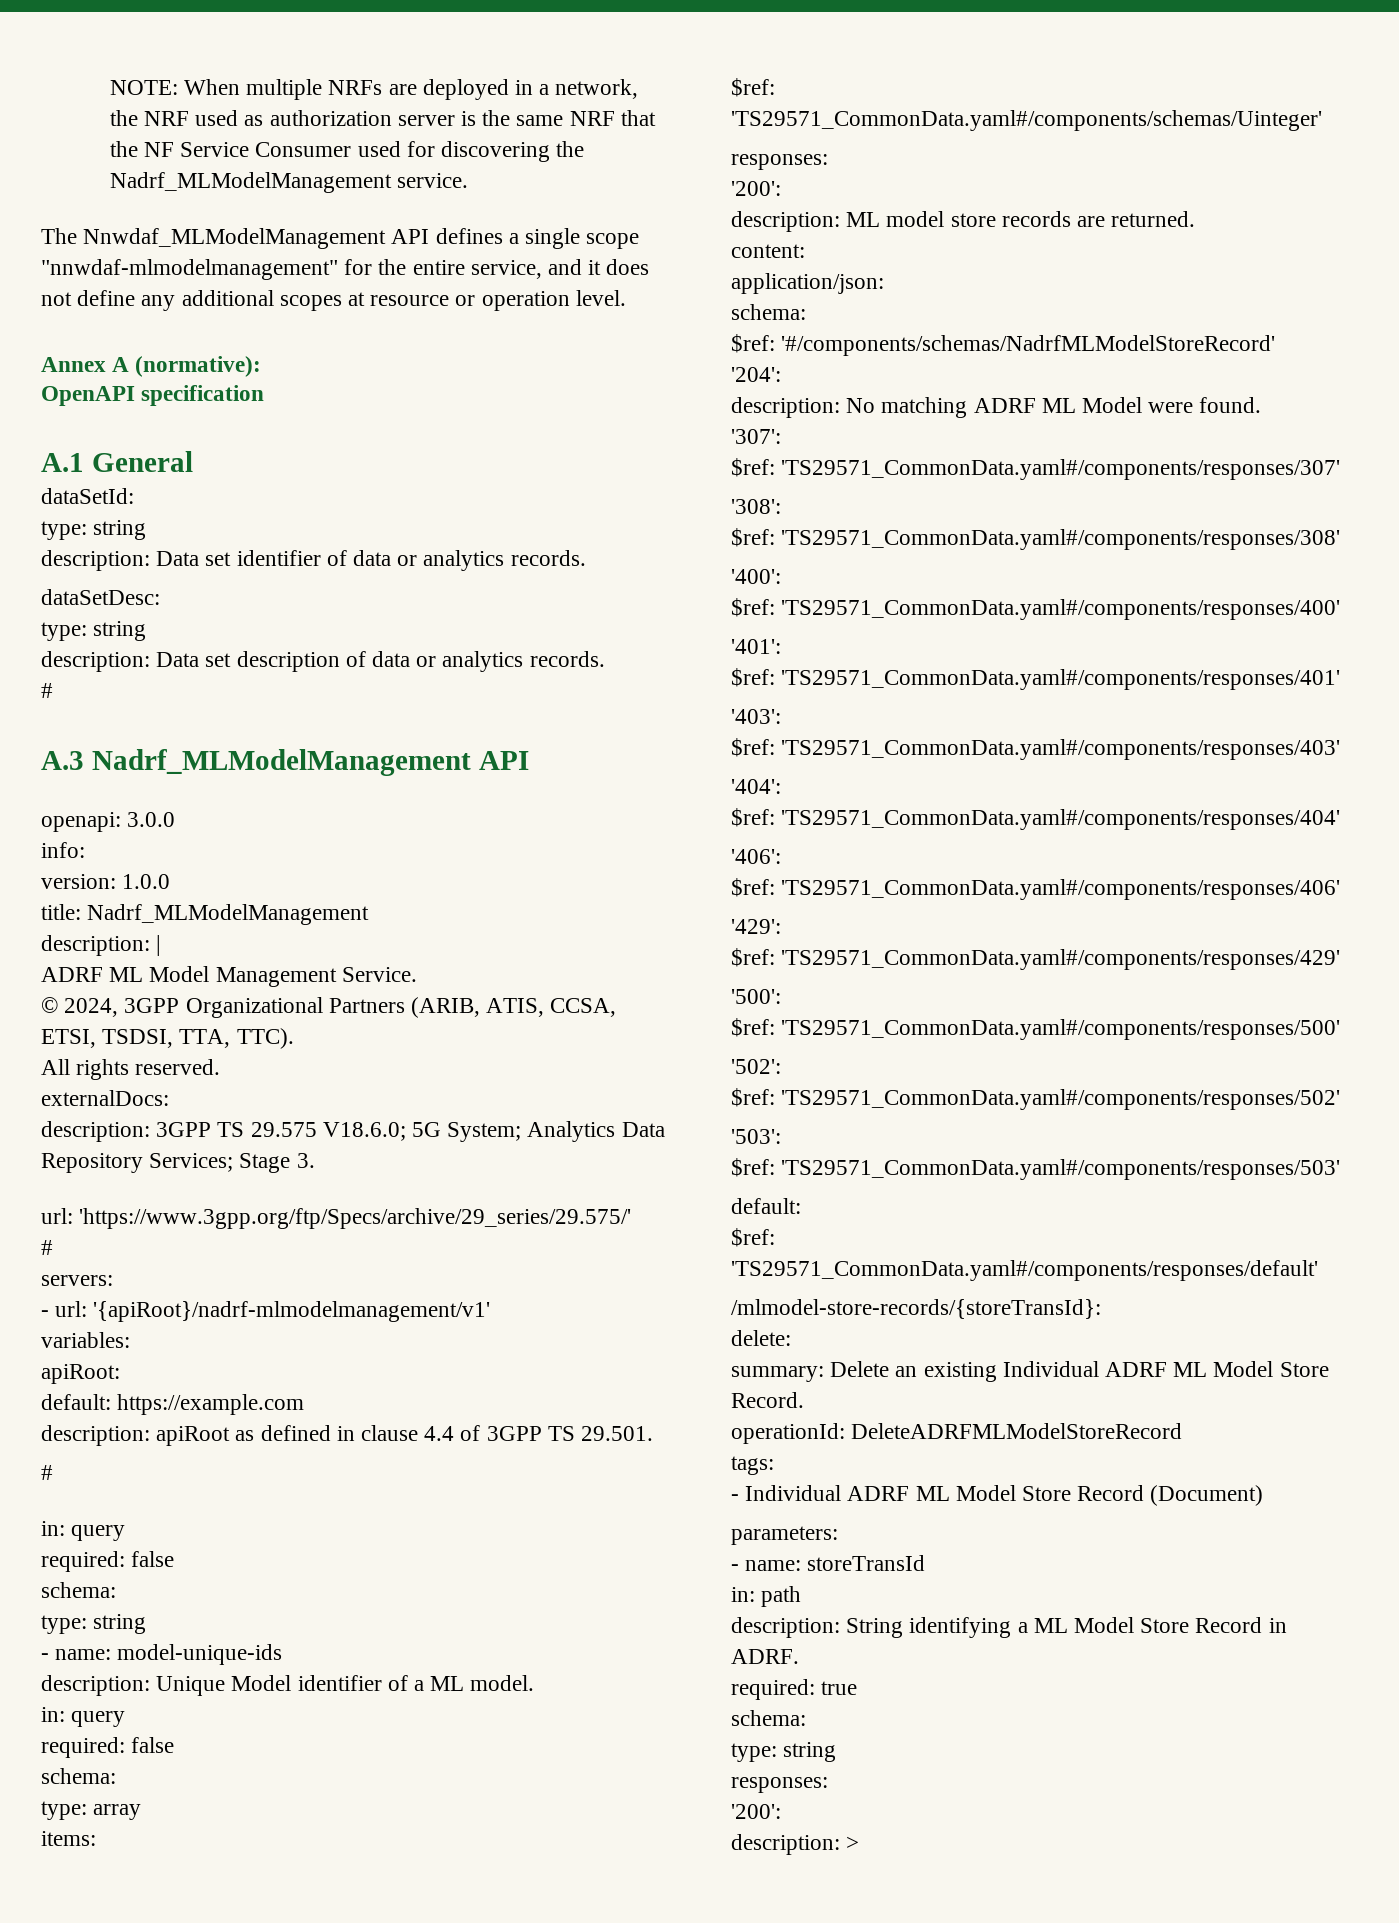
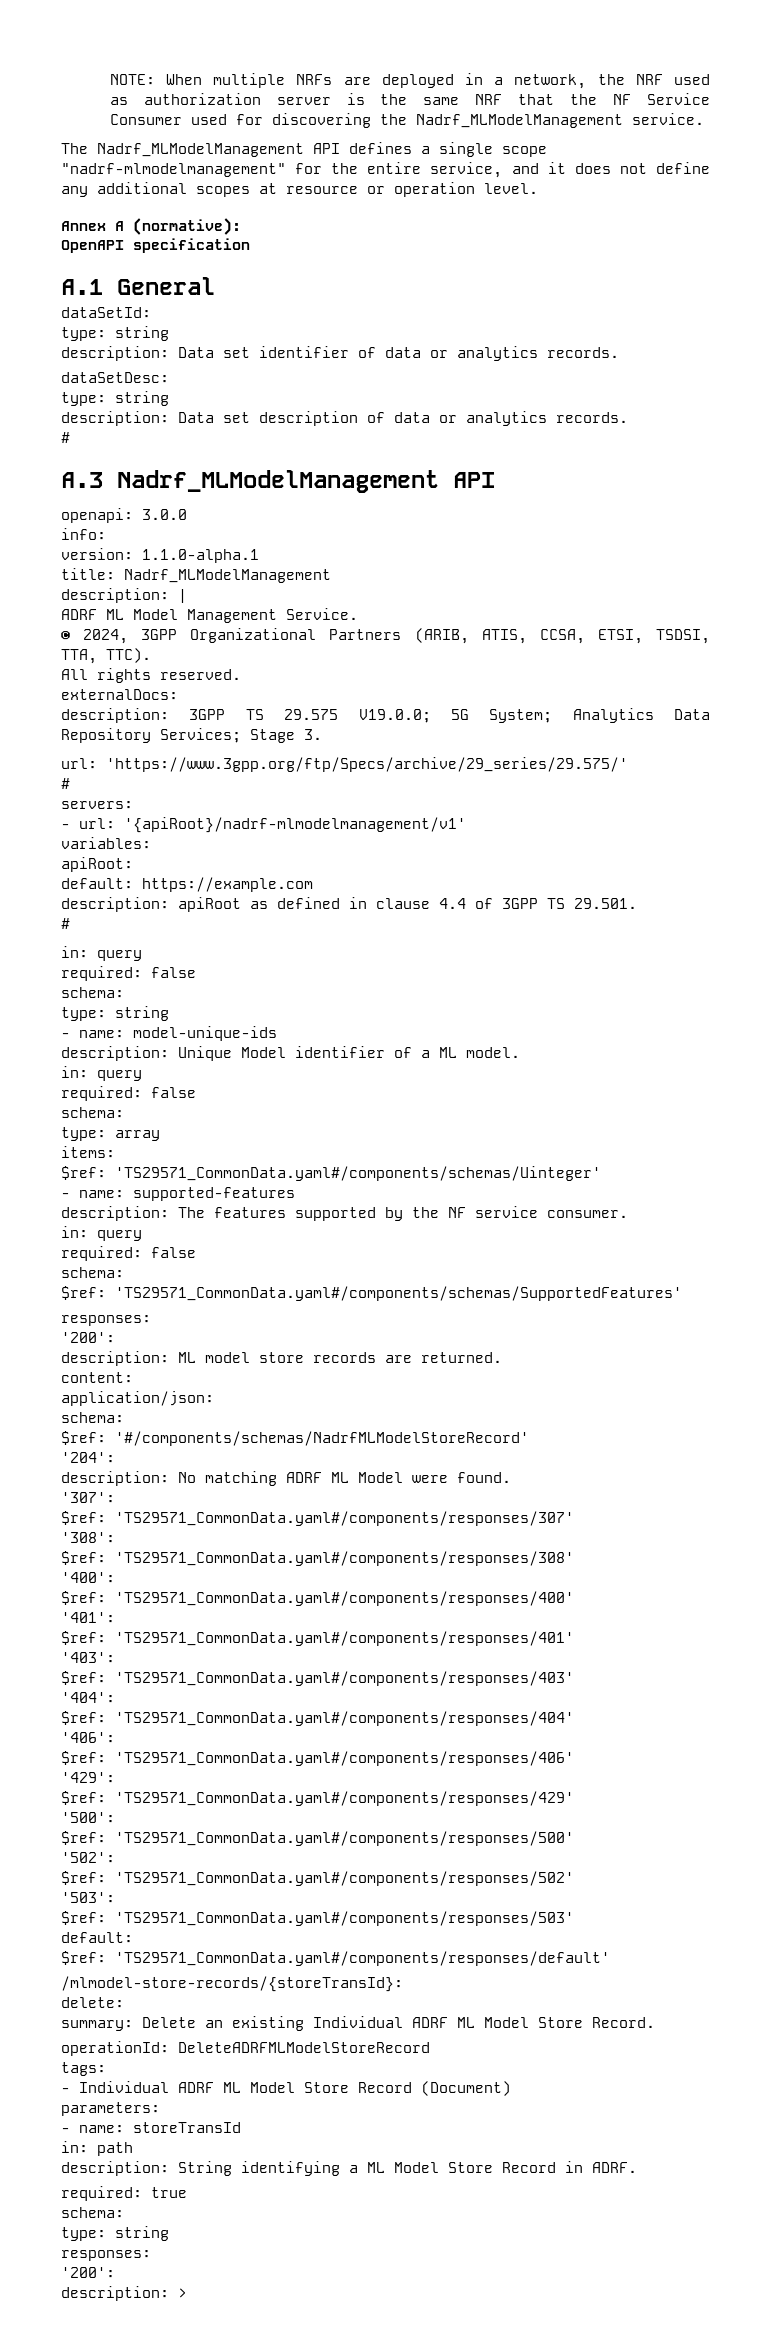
- The Nnwdaf_MLModelManagement API defines a single scope "nnwdaf-mlmodelmanagement" for the entire service, and it does not define any additional scopes at resource or operation level.
+ The Nadrf_MLModelManagement API defines a single scope "nadrf-mlmodelmanagement" for the entire service, and it does not define any additional scopes at resource or operation level.
- version: 1.0.0
+ version: 1.1.0-alpha.1
- description: 3GPP TS 29.575 V18.6.0; 5G System; Analytics Data Repository Services; Stage 3.
+ description: 3GPP TS 29.575 V19.0.0; 5G System; Analytics Data Repository Services; Stage 3.
+ - name: supported-features
+ description: The features supported by the NF service consumer.
+ in: query
+ required: false
+ schema:
+ $ref: 'TS29571_CommonData.yaml#/components/schemas/SupportedFeatures'

